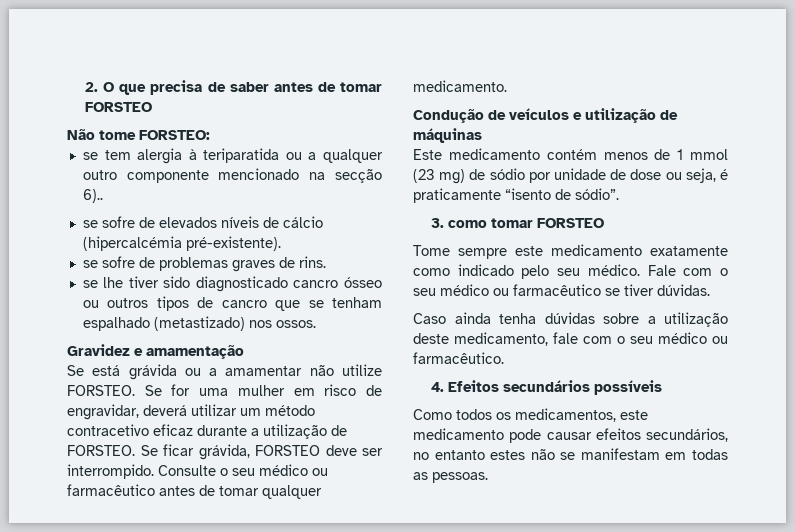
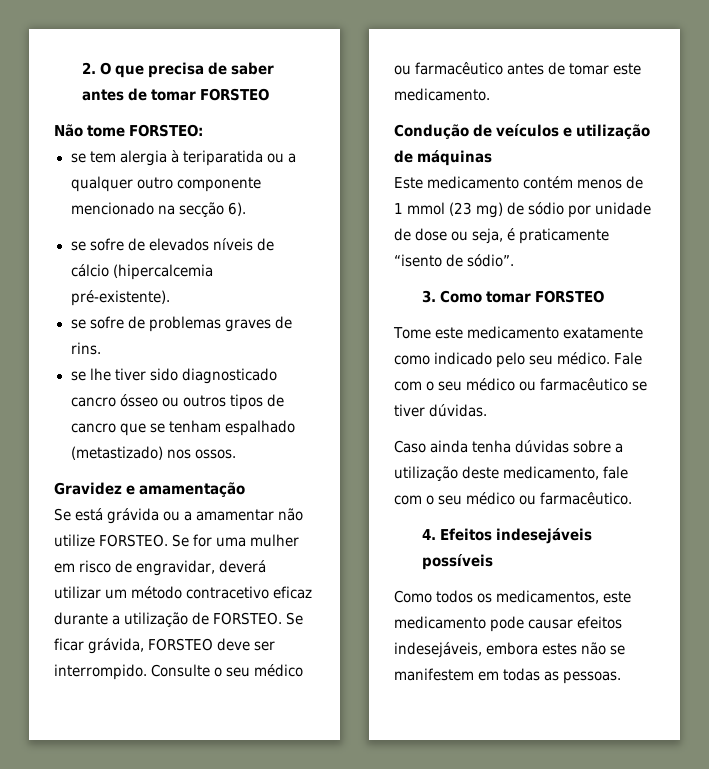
- se tem alergia à teriparatida ou a qualquer outro componente mencionado na secção 6)..
+ se tem alergia à teriparatida ou a qualquer outro componente mencionado na secção 6).
- se sofre de elevados níveis de cálcio (hipercalcémia pré-existente).
+ se sofre de elevados níveis de cálcio (hipercalcemia pré-existente).
- Consulte o seu médico ou farmacêutico antes de tomar qualquer medicamento.
+ Consulte o seu médico ou farmacêutico antes de tomar este medicamento.
- 3. como tomar FORSTEO
+ 3. Como tomar FORSTEO
- Tome sempre este medicamento exatamente como indicado pelo seu médico.
+ Tome este medicamento exatamente como indicado pelo seu médico.
- 4. Efeitos secundários possíveis
+ 4. Efeitos indesejáveis possíveis
- Como todos os medicamentos, este medicamento pode causar efeitos secundários, no entanto estes não se manifestam em todas as pessoas.
+ Como todos os medicamentos, este medicamento pode causar efeitos indesejáveis, embora estes não se manifestem em todas as pessoas.

